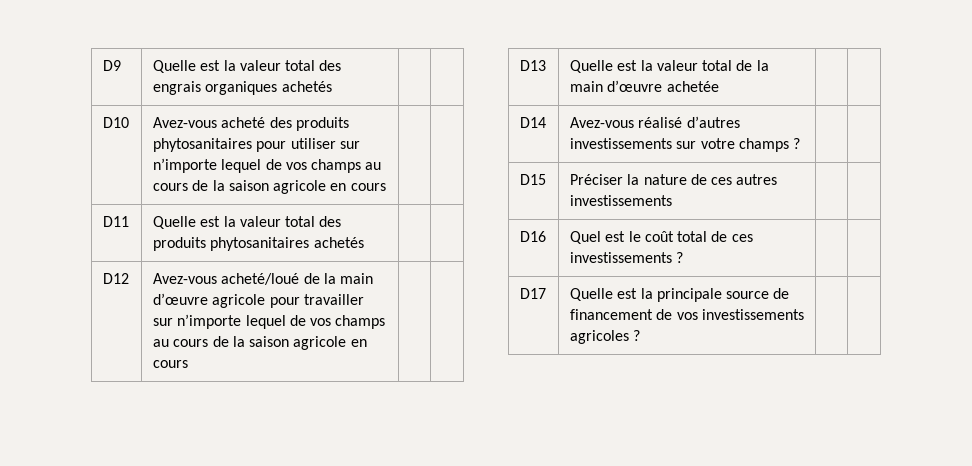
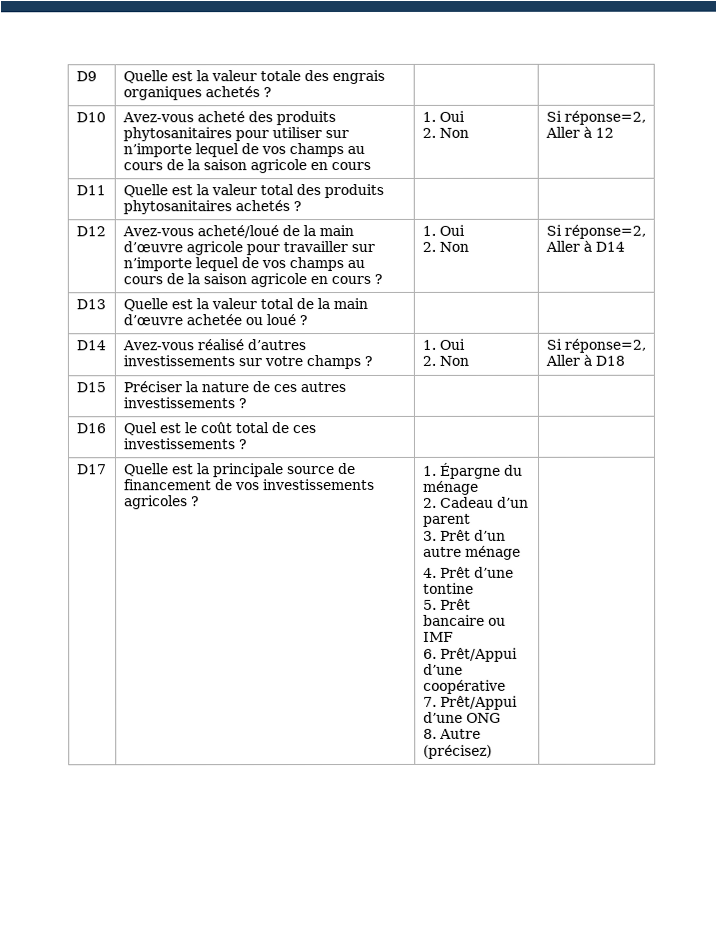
- D9 | Quelle est la valeur total des engrais organiques achetés | |
+ D9 | Quelle est la valeur totale des engrais organiques achetés ? | |
- D10 | Avez-vous acheté des produits phytosanitaires pour utiliser sur n’importe lequel de vos champs au cours de la saison agricole en cours | |
+ D10 | Avez-vous acheté des produits phytosanitaires pour utiliser sur n’importe lequel de vos champs au cours de la saison agricole en cours | 1. Oui
+ 2. Non | Si réponse=2, Aller à 12
- D11 | Quelle est la valeur total des produits phytosanitaires achetés | |
+ D11 | Quelle est la valeur total des produits phytosanitaires achetés ? | |
- D12 | Avez-vous acheté/loué de la main d’œuvre agricole pour travailler sur n’importe lequel de vos champs au cours de la saison agricole en cours | |
+ D12 | Avez-vous acheté/loué de la main d’œuvre agricole pour travailler sur n’importe lequel de vos champs au cours de la saison agricole en cours ? | 1. Oui
+ 2. Non | Si réponse=2, Aller à D14
- D13 | Quelle est la valeur total de la main d’œuvre achetée | |
+ D13 | Quelle est la valeur total de la main d’œuvre achetée ou loué ? | |
- D14 | Avez-vous réalisé d’autres investissements sur votre champs ? | |
+ D14 | Avez-vous réalisé d’autres investissements sur votre champs ? | 1. Oui
+ 2. Non | Si réponse=2, Aller à D18
- D15 | Préciser la nature de ces autres investissements | |
+ D15 | Préciser la nature de ces autres investissements ? | |
+ 1. Épargne du ménage
+ 2. Cadeau d’un parent
+ 3. Prêt d’un autre ménage
+ 4. Prêt d’une tontine
+ 5. Prêt bancaire ou IMF
+ 6. Prêt/Appui d’une coopérative
+ 7. Prêt/Appui d’une ONG
+ 8. Autre (précisez)

